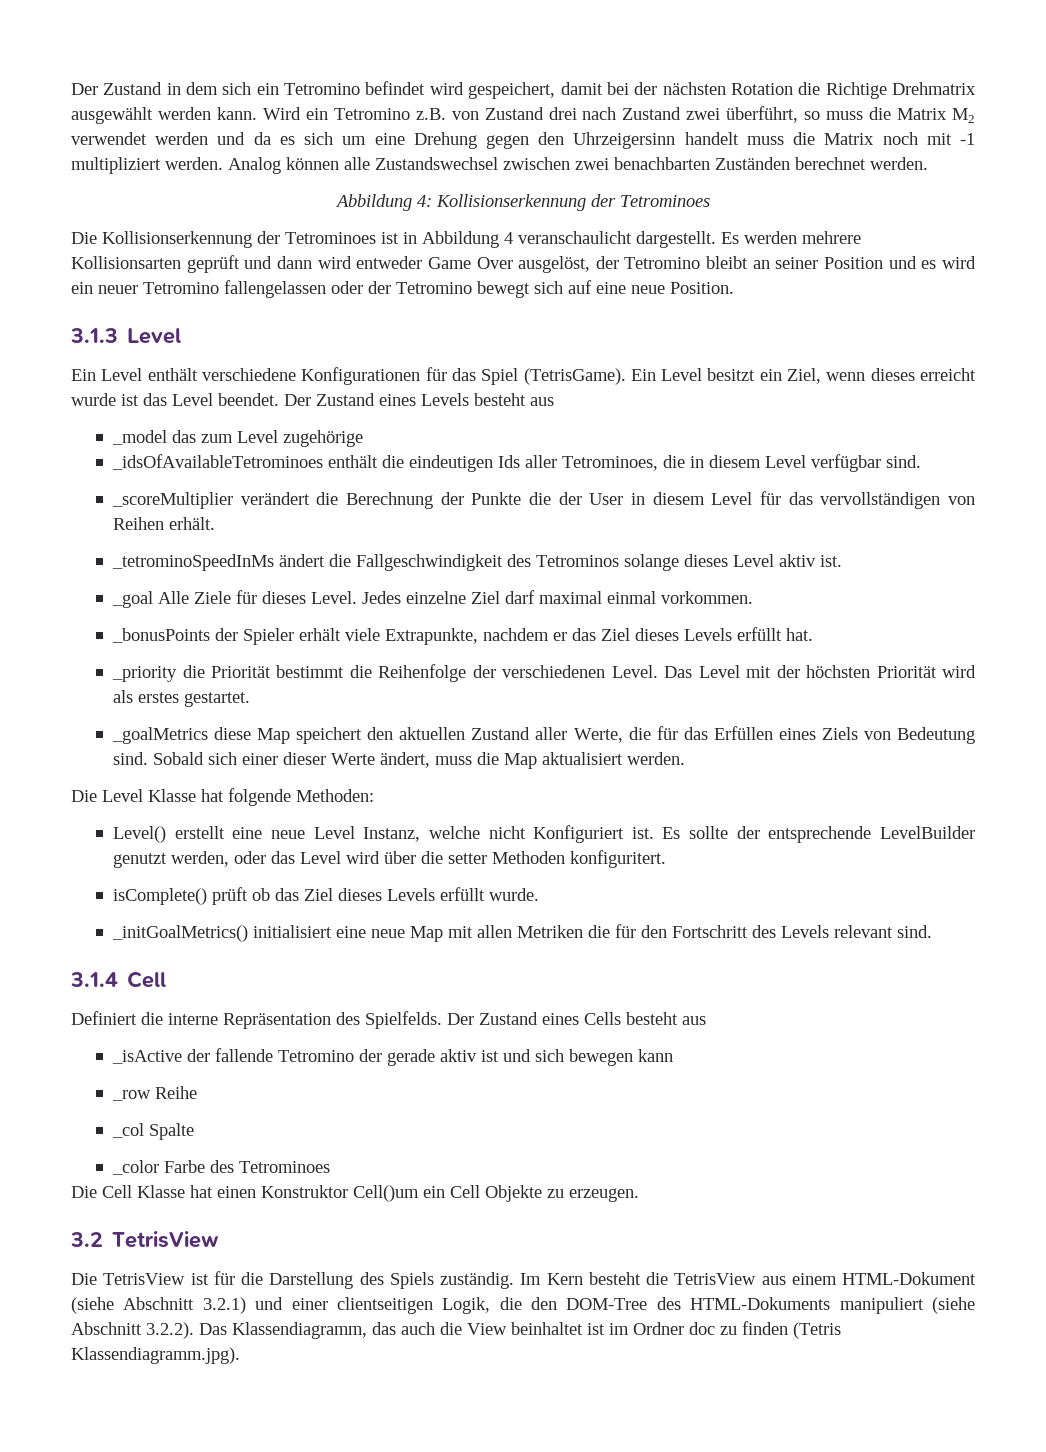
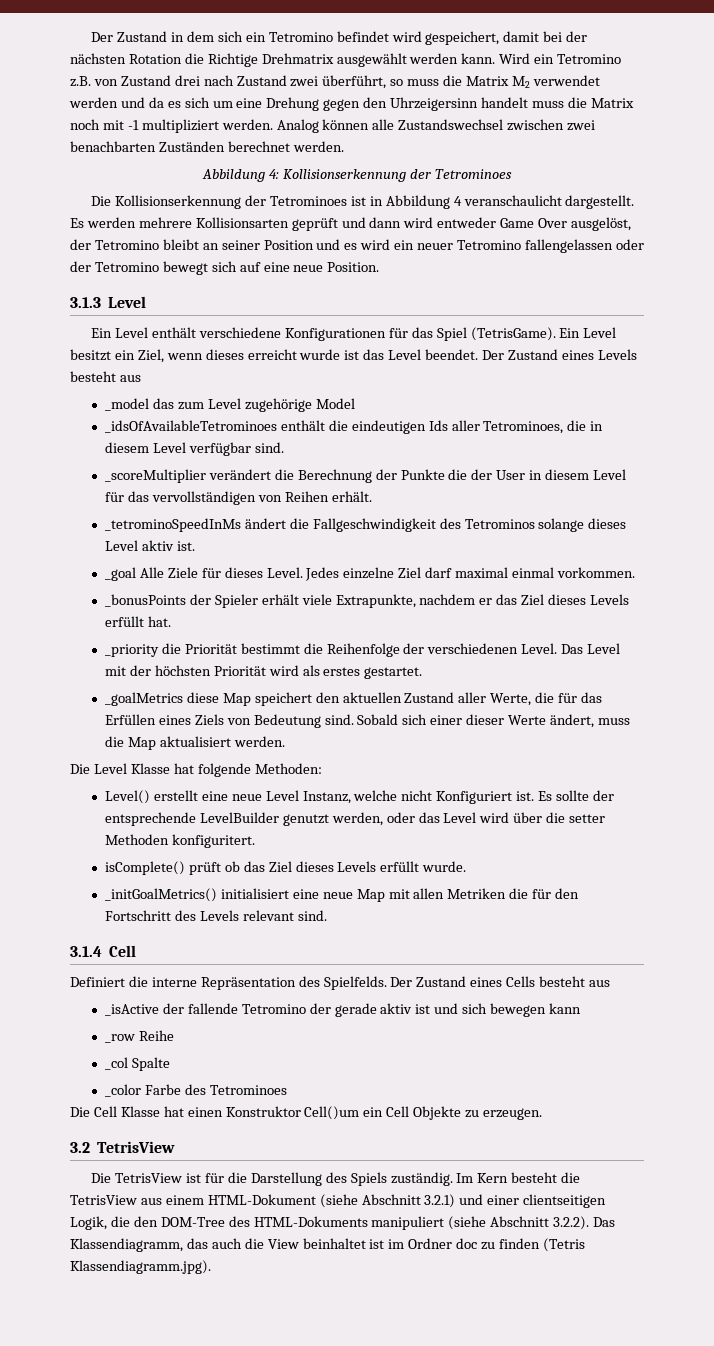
- _model das zum Level zugehörige
+ _model das zum Level zugehörige Model

